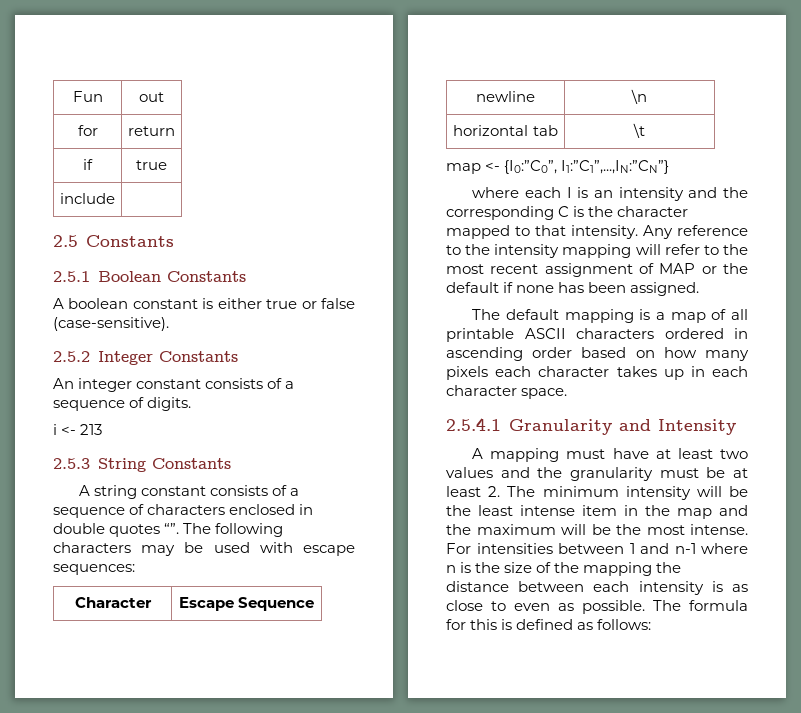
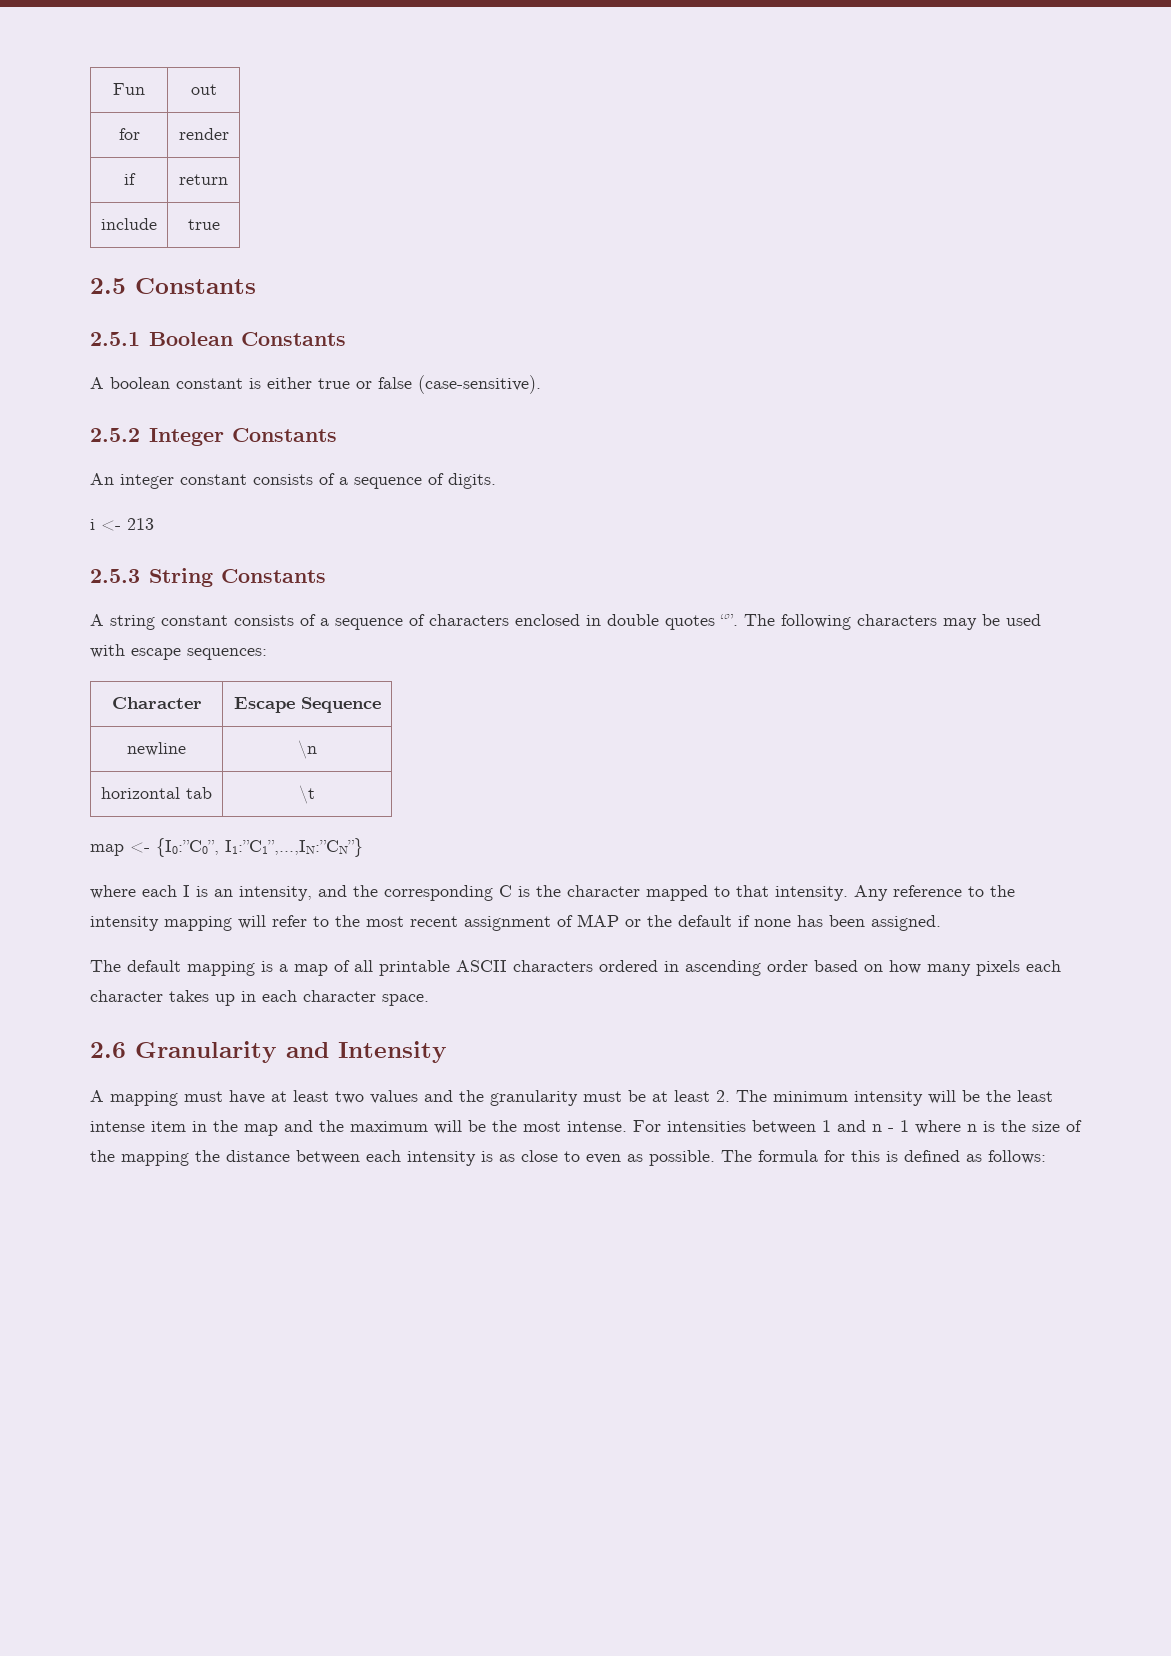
- for | return
+ for | render
- if | true
+ if | return
- include |
+ include | true
- where each I is an intensity and the corresponding C is the character mapped to that intensity.
+ where each I is an intensity, and the corresponding C is the character mapped to that intensity.
- 2.5.4.1 Granularity and Intensity
+ 2.6 Granularity and Intensity
- For intensities between 1 and n-1 where n is the size of the mapping the distance between each intensity is as close to even as possible.
+ For intensities between 1 and n - 1 where n is the size of the mapping the distance between each intensity is as close to even as possible.

